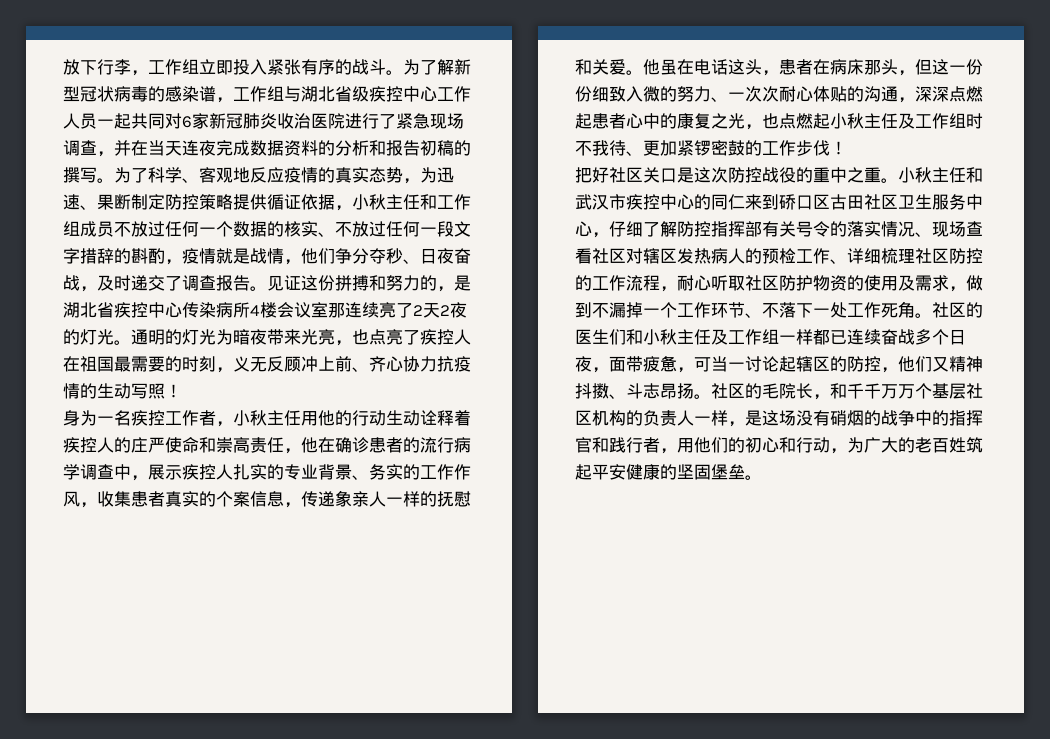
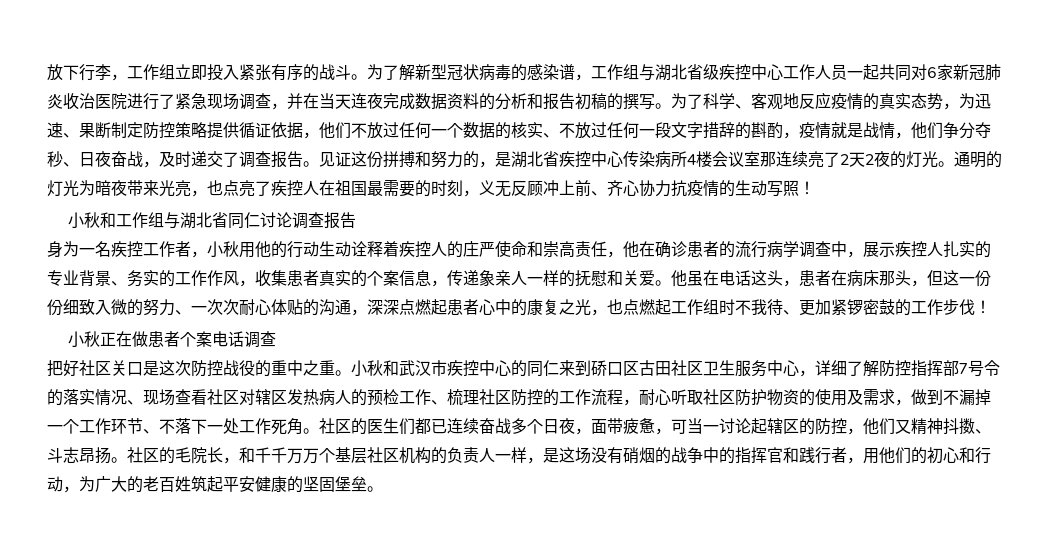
- 为了科学、客观地反应疫情的真实态势，为迅速、果断制定防控策略提供循证依据，小秋主任和工作组成员不放过任何一个数据的核实、不放过任何一段文字措辞的斟酌，疫情就是战情，他们争分夺秒、日夜奋战，及时递交了调查报告。
+ 为了科学、客观地反应疫情的真实态势，为迅速、果断制定防控策略提供循证依据，他们不放过任何一个数据的核实、不放过任何一段文字措辞的斟酌，疫情就是战情，他们争分夺秒、日夜奋战，及时递交了调查报告。
+ 小秋和工作组与湖北省同仁讨论调查报告
- 身为一名疾控工作者，小秋主任用他的行动生动诠释着疾控人的庄严使命和崇高责任，他在确诊患者的流行病学调查中，展示疾控人扎实的专业背景、务实的工作作风，收集患者真实的个案信息，传递象亲人一样的抚慰和关爱。
+ 身为一名疾控工作者，小秋用他的行动生动诠释着疾控人的庄严使命和崇高责任，他在确诊患者的流行病学调查中，展示疾控人扎实的专业背景、务实的工作作风，收集患者真实的个案信息，传递象亲人一样的抚慰和关爱。
- 他虽在电话这头，患者在病床那头，但这一份份细致入微的努力、一次次耐心体贴的沟通，深深点燃起患者心中的康复之光，也点燃起小秋主任及工作组时不我待、更加紧锣密鼓的工作步伐！
+ 他虽在电话这头，患者在病床那头，但这一份份细致入微的努力、一次次耐心体贴的沟通，深深点燃起患者心中的康复之光，也点燃起工作组时不我待、更加紧锣密鼓的工作步伐！
+ 小秋正在做患者个案电话调查
- 小秋主任和武汉市疾控中心的同仁来到硚口区古田社区卫生服务中心，仔细了解防控指挥部有关号令的落实情况、现场查看社区对辖区发热病人的预检工作、详细梳理社区防控的工作流程，耐心听取社区防护物资的使用及需求，做到不漏掉一个工作环节、不落下一处工作死角。
+ 小秋和武汉市疾控中心的同仁来到硚口区古田社区卫生服务中心，详细了解防控指挥部7号令的落实情况、现场查看社区对辖区发热病人的预检工作、梳理社区防控的工作流程，耐心听取社区防护物资的使用及需求，做到不漏掉一个工作环节、不落下一处工作死角。
- 社区的医生们和小秋主任及工作组一样都已连续奋战多个日夜，面带疲惫，可当一讨论起辖区的防控，他们又精神抖擞、斗志昂扬。
+ 社区的医生们都已连续奋战多个日夜，面带疲惫，可当一讨论起辖区的防控，他们又精神抖擞、斗志昂扬。

